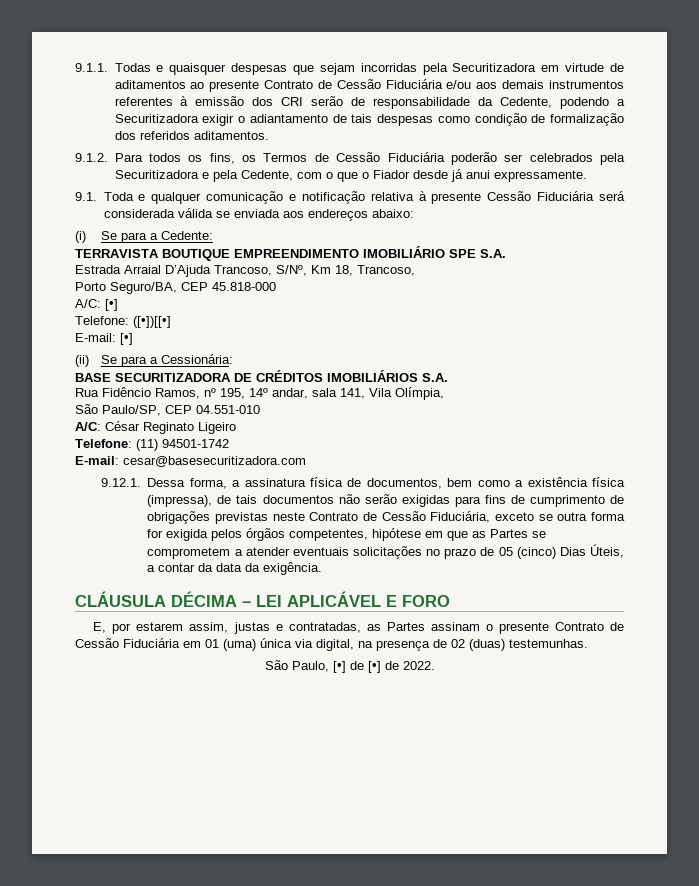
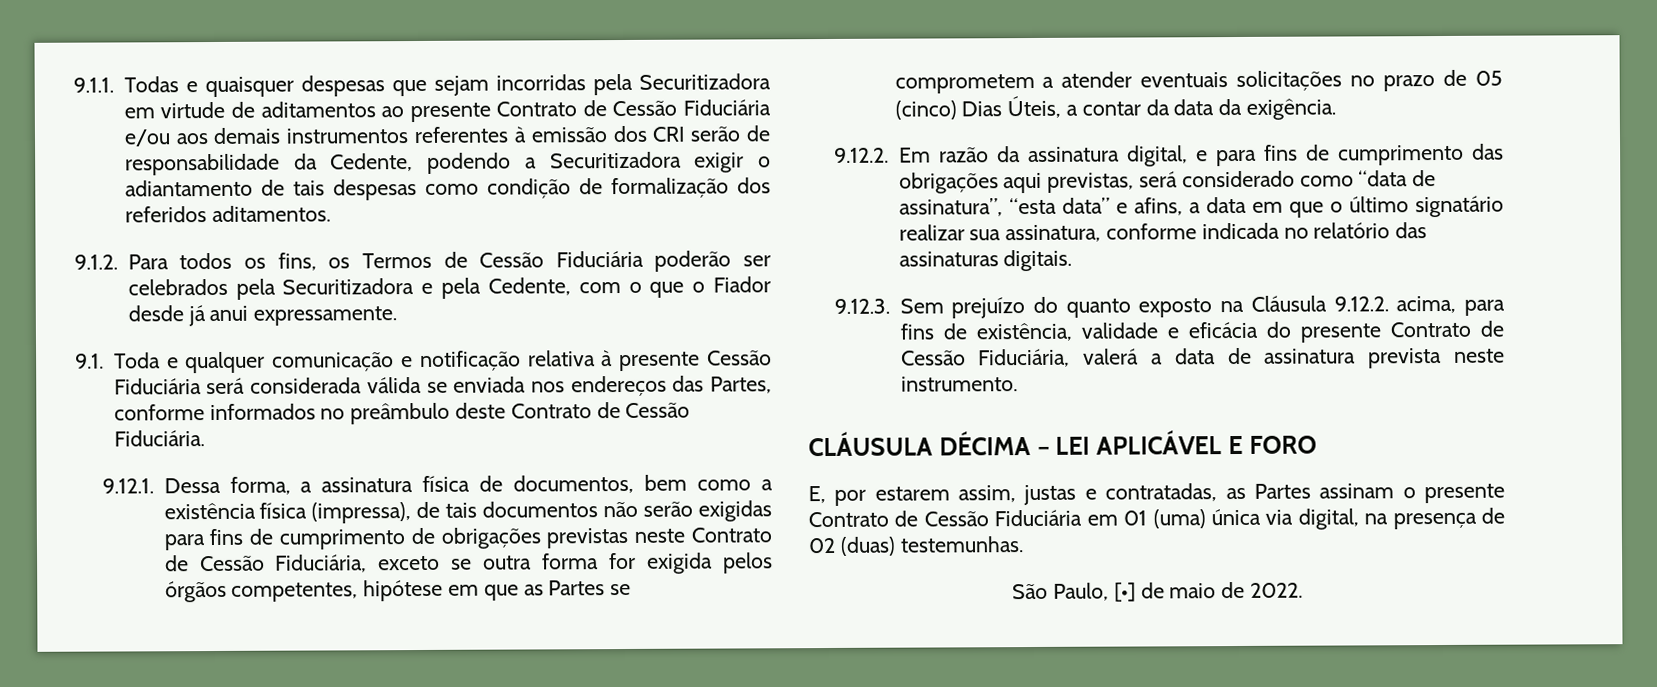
- 9.1. Toda e qualquer comunicação e notificação relativa à presente Cessão Fiduciária será considerada válida se enviada aos endereços abaixo:
- (i) Se para a Cedente:
- TERRAVISTA BOUTIQUE EMPREENDIMENTO IMOBILIÁRIO SPE S.A.
- Estrada Arraial D’Ajuda Trancoso, S/Nº, Km 18, Trancoso,
- Porto Seguro/BA, CEP 45.818-000
- A/C: [•]
- Telefone: ([•])[[•]
- E-mail: [•]
- (ii) Se para a Cessionária:
- BASE SECURITIZADORA DE CRÉDITOS IMOBILIÁRIOS S.A.
- Rua Fidêncio Ramos, nº 195, 14º andar, sala 141, Vila Olímpia,
- São Paulo/SP, CEP 04.551-010
- A/C: César Reginato Ligeiro
- Telefone: (11) 94501-1742
- E-mail: cesar@basesecuritizadora.com
+ 9.1. Toda e qualquer comunicação e notificação relativa à presente Cessão Fiduciária será considerada válida se enviada nos endereços das Partes, conforme informados no preâmbulo deste Contrato de Cessão Fiduciária.
+ 9.12.2. Em razão da assinatura digital, e para fins de cumprimento das obrigações aqui previstas, será considerado como “data de assinatura”, “esta data” e afins, a data em que o último signatário realizar sua assinatura, conforme indicada no relatório das assinaturas digitais.
+ 9.12.3. Sem prejuízo do quanto exposto na Cláusula 9.12.2. acima, para fins de existência, validade e eficácia do presente Contrato de Cessão Fiduciária, valerá a data de assinatura prevista neste instrumento.
- São Paulo, [•] de [•] de 2022.
+ São Paulo, [•] de maio de 2022.

